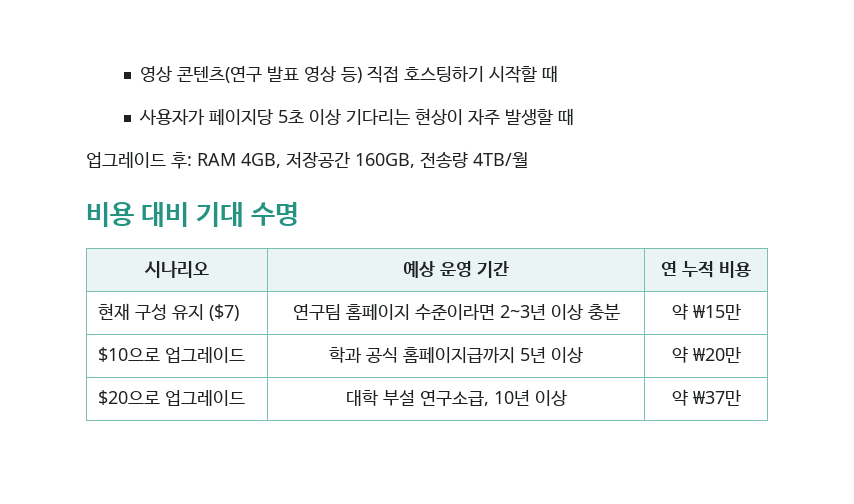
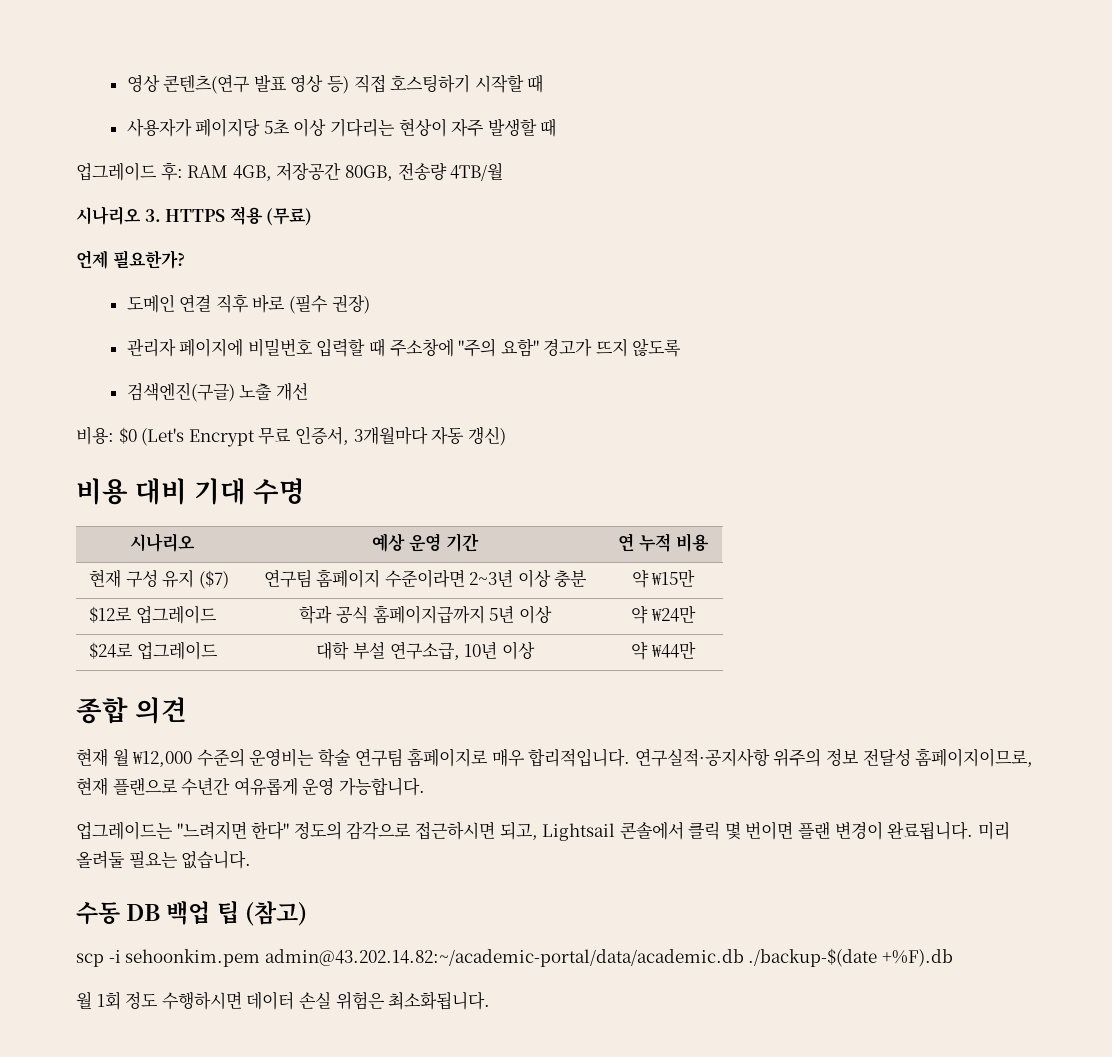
- 업그레이드 후: RAM 4GB, 저장공간 160GB, 전송량 4TB/월
+ 업그레이드 후: RAM 4GB, 저장공간 80GB, 전송량 4TB/월
+ 시나리오 3. HTTPS 적용 (무료)
+ 언제 필요한가?
+ 도메인 연결 직후 바로 (필수 권장)
+ 관리자 페이지에 비밀번호 입력할 때 주소창에 "주의 요함" 경고가 뜨지 않도록
+ 검색엔진(구글) 노출 개선
+ 비용: $0 (Let's Encrypt 무료 인증서, 3개월마다 자동 갱신)
- $10으로 업그레이드 | 학과 공식 홈페이지급까지 5년 이상 | 약 ₩20만
- $20으로 업그레이드 | 대학 부설 연구소급, 10년 이상 | 약 ₩37만
+ $12로 업그레이드 | 학과 공식 홈페이지급까지 5년 이상 | 약 ₩24만
+ $24로 업그레이드 | 대학 부설 연구소급, 10년 이상 | 약 ₩44만
+ 종합 의견
+ 현재 월 ₩12,000 수준의 운영비는 학술 연구팀 홈페이지로 매우 합리적입니다. 연구실적·공지사항 위주의 정보 전달성 홈페이지이므로, 현재 플랜으로 수년간 여유롭게 운영 가능합니다.
+ 업그레이드는 "느려지면 한다" 정도의 감각으로 접근하시면 되고, Lightsail 콘솔에서 클릭 몇 번이면 플랜 변경이 완료됩니다. 미리 올려둘 필요는 없습니다.
+ 수동 DB 백업 팁 (참고)
+ scp -i sehoonkim.pem admin@43.202.14.82:~/academic-portal/data/academic.db ./backup-$(date +%F).db
+ 월 1회 정도 수행하시면 데이터 손실 위험은 최소화됩니다.

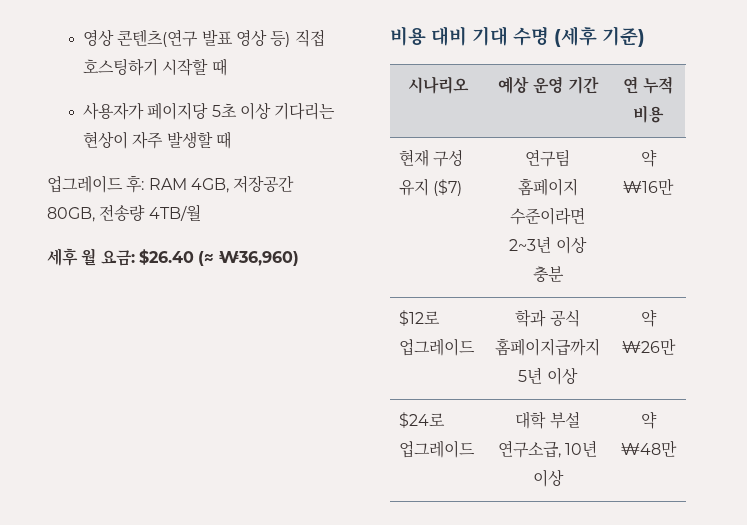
- 시나리오 3. HTTPS 적용 (무료)
- 언제 필요한가?
- 도메인 연결 직후 바로 (필수 권장)
- 관리자 페이지에 비밀번호 입력할 때 주소창에 "주의 요함" 경고가 뜨지 않도록
- 검색엔진(구글) 노출 개선
- 비용: $0 (Let's Encrypt 무료 인증서, 3개월마다 자동 갱신)
+ 세후 월 요금: $26.40 (≈ ₩36,960)
- 비용 대비 기대 수명
+ 비용 대비 기대 수명 (세후 기준)
- 현재 구성 유지 ($7) | 연구팀 홈페이지 수준이라면 2~3년 이상 충분 | 약 ₩15만
+ 현재 구성 유지 ($7) | 연구팀 홈페이지 수준이라면 2~3년 이상 충분 | 약 ₩16만
- $12로 업그레이드 | 학과 공식 홈페이지급까지 5년 이상 | 약 ₩24만
+ $12로 업그레이드 | 학과 공식 홈페이지급까지 5년 이상 | 약 ₩26만
- $24로 업그레이드 | 대학 부설 연구소급, 10년 이상 | 약 ₩44만
- 종합 의견
- 현재 월 ₩12,000 수준의 운영비는 학술 연구팀 홈페이지로 매우 합리적입니다. 연구실적·공지사항 위주의 정보 전달성 홈페이지이므로, 현재 플랜으로 수년간 여유롭게 운영 가능합니다.
- 업그레이드는 "느려지면 한다" 정도의 감각으로 접근하시면 되고, Lightsail 콘솔에서 클릭 몇 번이면 플랜 변경이 완료됩니다. 미리 올려둘 필요는 없습니다.
- 수동 DB 백업 팁 (참고)
- scp -i sehoonkim.pem admin@43.202.14.82:~/academic-portal/data/academic.db ./backup-$(date +%F).db
- 월 1회 정도 수행하시면 데이터 손실 위험은 최소화됩니다.
+ $24로 업그레이드 | 대학 부설 연구소급, 10년 이상 | 약 ₩48만

